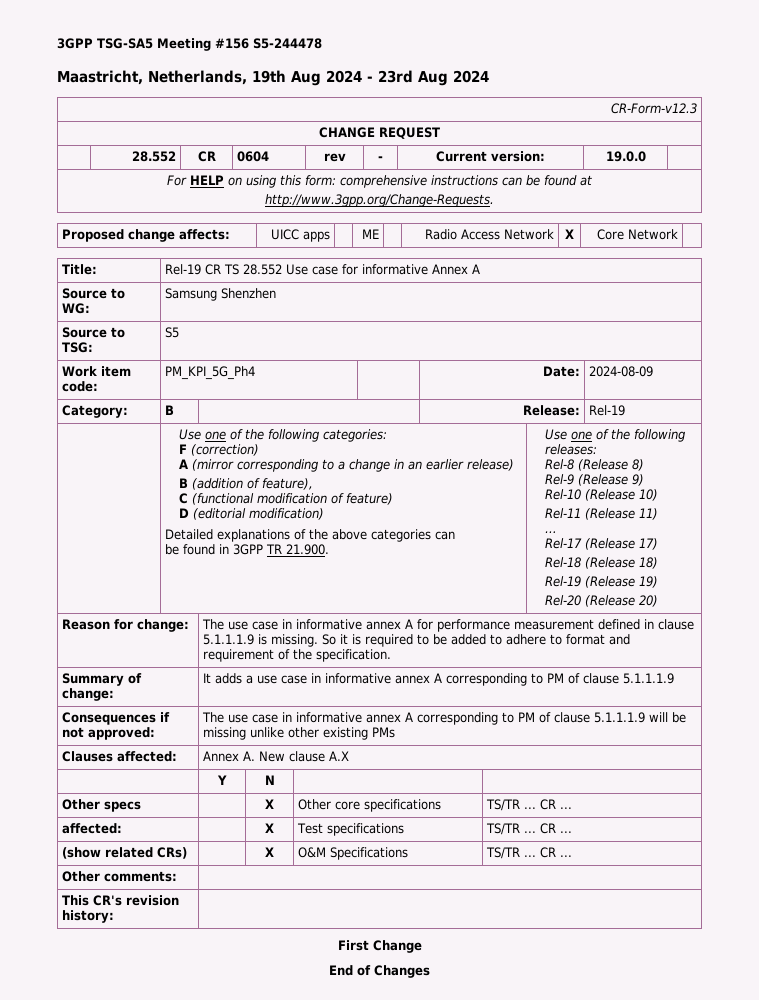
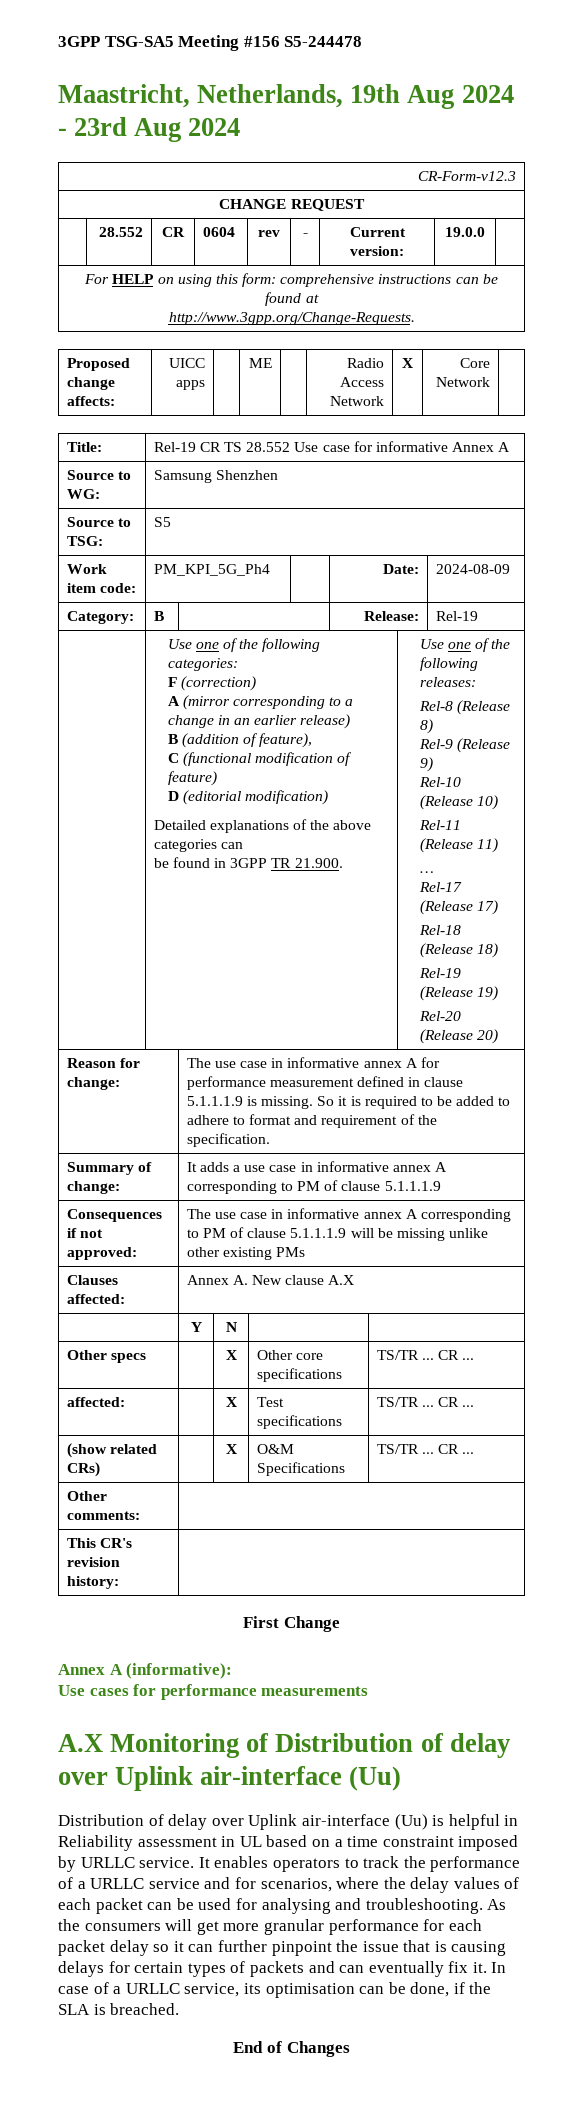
+ Annex A (informative):
+ Use cases for performance measurements
+ A.X Monitoring of Distribution of delay over Uplink air-interface (Uu)
+ Distribution of delay over Uplink air-interface (Uu) is helpful in Reliability assessment in UL based on a time constraint imposed by URLLC service. It enables operators to track the performance of a URLLC service and for scenarios, where the delay values of each packet can be used for analysing and troubleshooting. As the consumers will get more granular performance for each packet delay so it can further pinpoint the issue that is causing delays for certain types of packets and can eventually fix it. In case of a URLLC service, its optimisation can be done, if the SLA is breached.

